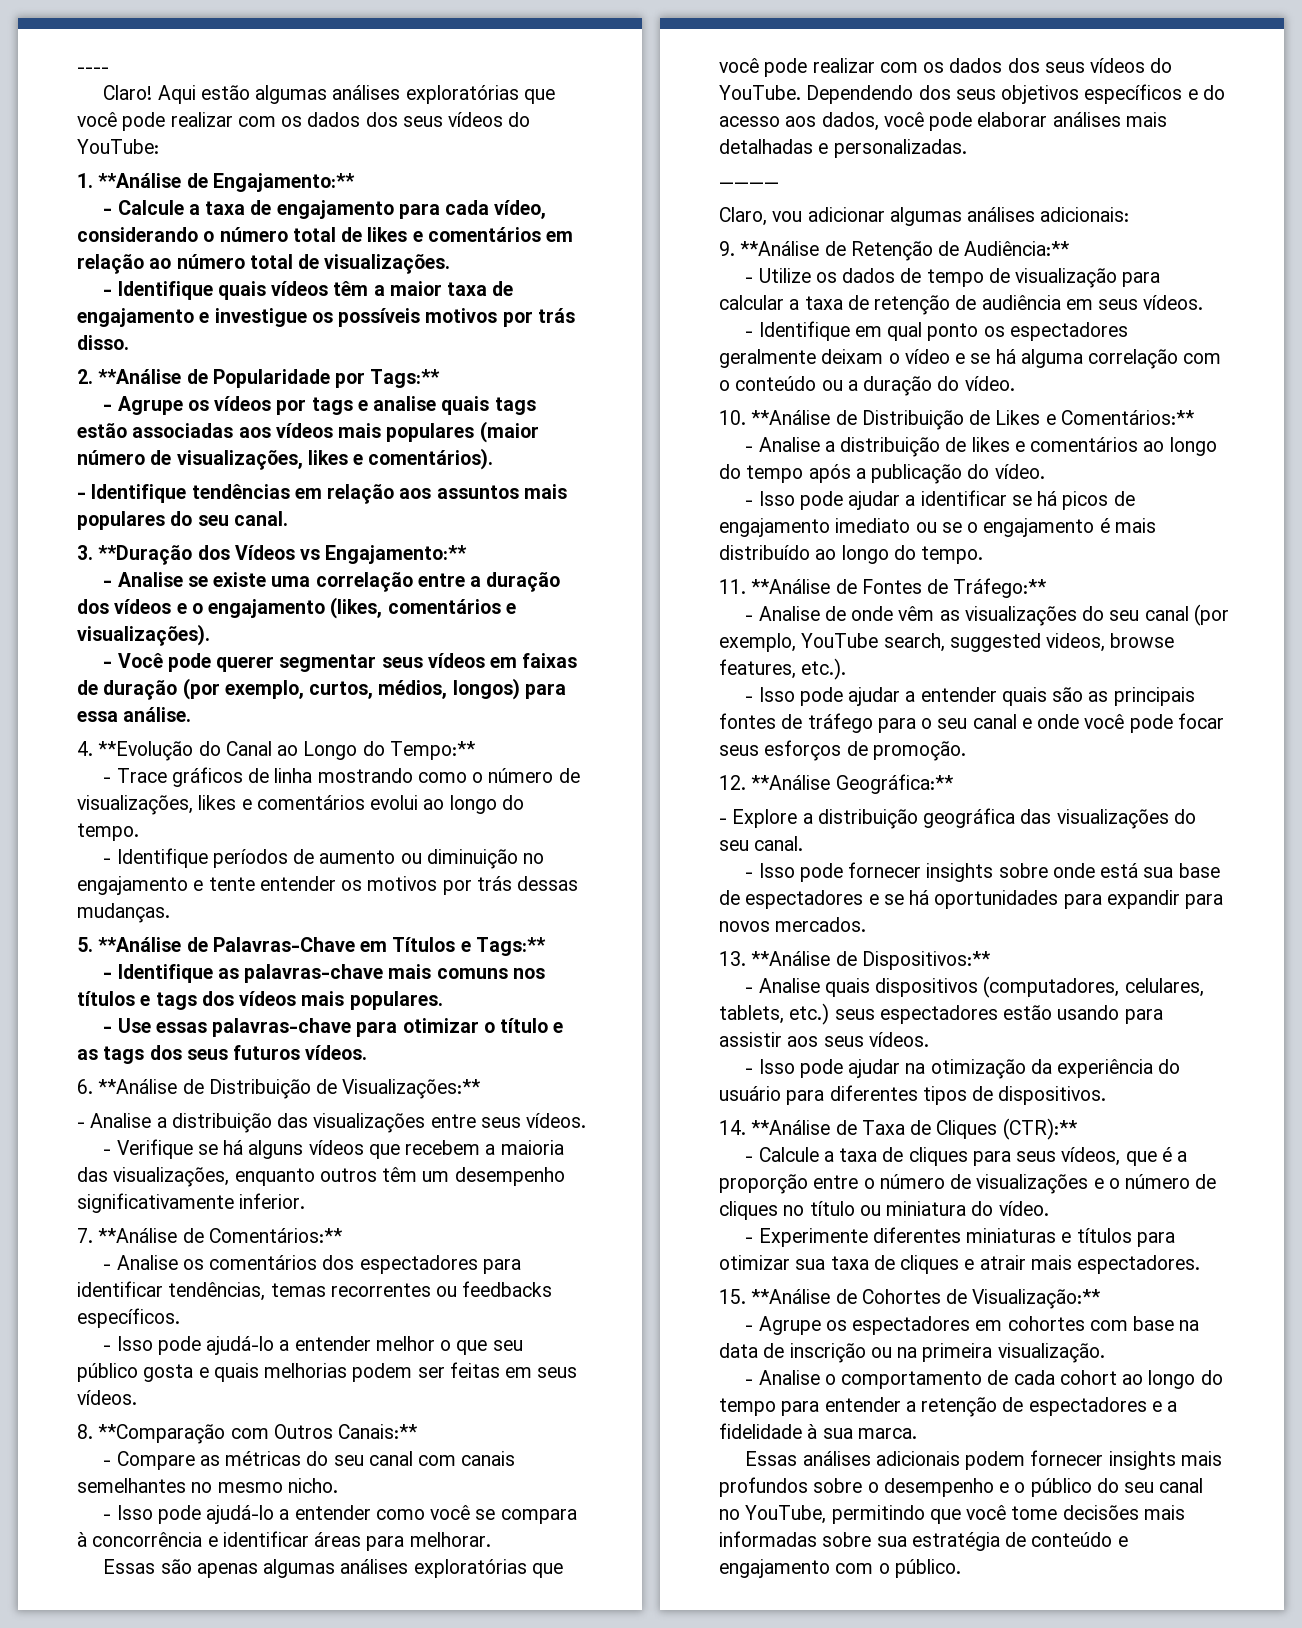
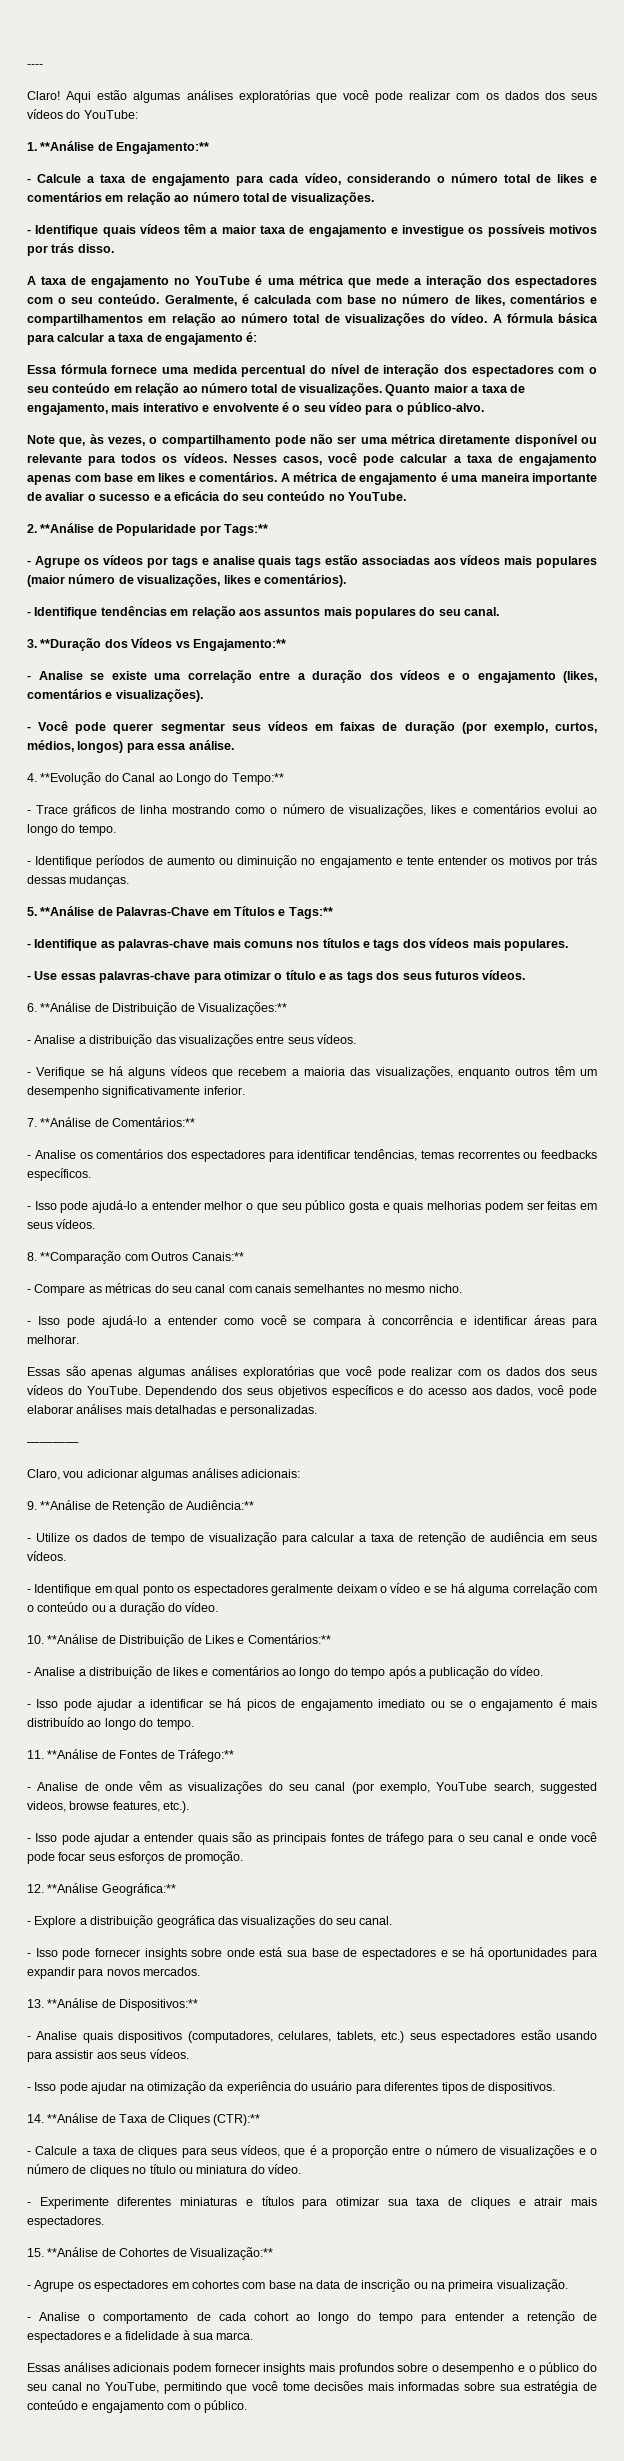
+ A taxa de engajamento no YouTube é uma métrica que mede a interação dos espectadores com o seu conteúdo. Geralmente, é calculada com base no número de likes, comentários e compartilhamentos em relação ao número total de visualizações do vídeo. A fórmula básica para calcular a taxa de engajamento é:
+ Essa fórmula fornece uma medida percentual do nível de interação dos espectadores com o seu conteúdo em relação ao número total de visualizações. Quanto maior a taxa de engajamento, mais interativo e envolvente é o seu vídeo para o público-alvo.
+ Note que, às vezes, o compartilhamento pode não ser uma métrica diretamente disponível ou relevante para todos os vídeos. Nesses casos, você pode calcular a taxa de engajamento apenas com base em likes e comentários. A métrica de engajamento é uma maneira importante de avaliar o sucesso e a eficácia do seu conteúdo no YouTube.

